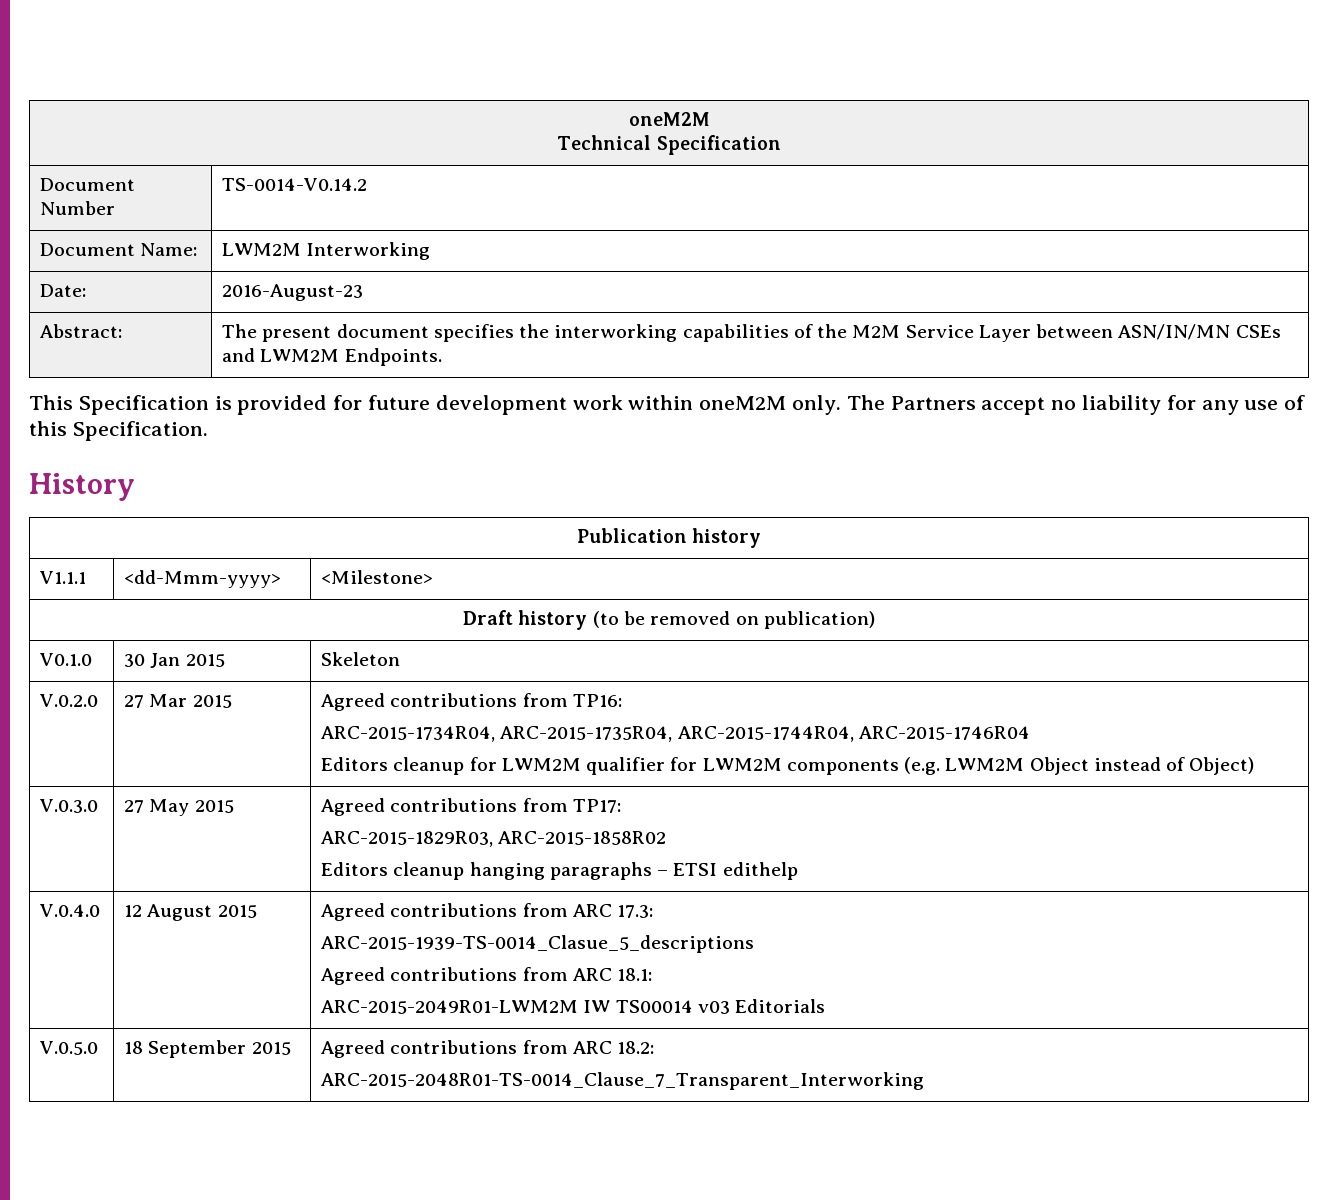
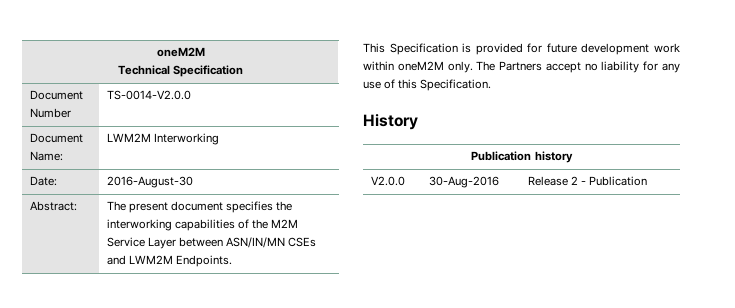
- Document Number | TS-0014-V0.14.2
+ Document Number | TS-0014-V2.0.0
- Date: | 2016-August-23
+ Date: | 2016-August-30
- V1.1.1 | <dd-Mmm-yyyy> | <Milestone>
- Draft history (to be removed on publication)
- V0.1.0 | 30 Jan 2015 | Skeleton
- V.0.2.0 | 27 Mar 2015 | Agreed contributions from TP16:
- ARC-2015-1734R04, ARC-2015-1735R04, ARC-2015-1744R04, ARC-2015-1746R04
- Editors cleanup for LWM2M qualifier for LWM2M components (e.g. LWM2M Object instead of Object)
- V.0.3.0 | 27 May 2015 | Agreed contributions from TP17:
- ARC-2015-1829R03, ARC-2015-1858R02
- Editors cleanup hanging paragraphs – ETSI edithelp
- V.0.4.0 | 12 August 2015 | Agreed contributions from ARC 17.3:
- ARC-2015-1939-TS-0014_Clasue_5_descriptions
- Agreed contributions from ARC 18.1:
- ARC-2015-2049R01-LWM2M IW TS00014 v03 Editorials
- V.0.5.0 | 18 September 2015 | Agreed contributions from ARC 18.2:
- ARC-2015-2048R01-TS-0014_Clause_7_Transparent_Interworking
+ V2.0.0 | 30-Aug-2016 | Release 2 - Publication

